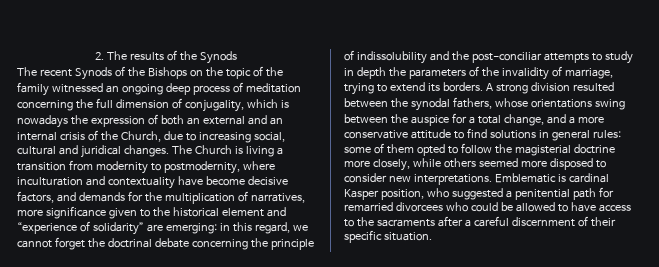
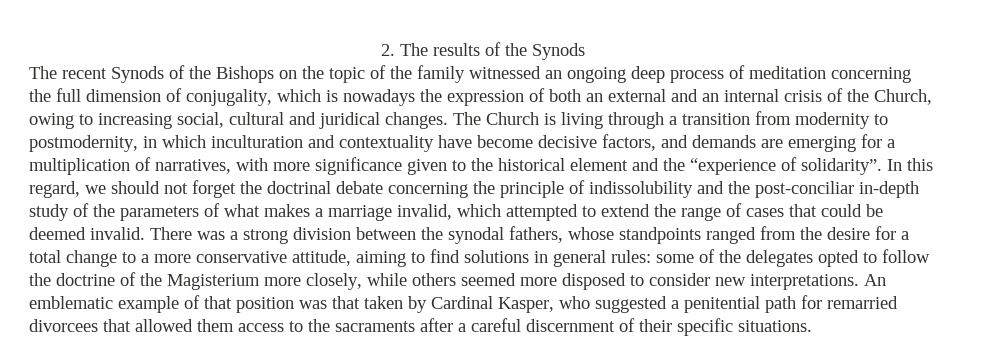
- The recent Synods of the Bishops on the topic of the family witnessed an ongoing deep process of meditation concerning the full dimension of conjugality, which is nowadays the expression of both an external and an internal crisis of the Church, due to increasing social, cultural and juridical changes.
+ The recent Synods of the Bishops on the topic of the family witnessed an ongoing deep process of meditation concerning the full dimension of conjugality, which is nowadays the expression of both an external and an internal crisis of the Church, owing to increasing social, cultural and juridical changes.
- The Church is living a transition from modernity to postmodernity, where inculturation and contextuality have become decisive factors, and demands for the multiplication of narratives, more significance given to the historical element and “experience of solidarity” are emerging: in this regard, we cannot forget the doctrinal debate concerning the principle of indissolubility and the post-conciliar attempts to study in depth the parameters of the invalidity of marriage, trying to extend its borders. A strong division resulted between the synodal fathers, whose orientations swing between the auspice for a total change, and a more conservative attitude to find solutions in general rules:
+ The Church is living through a transition from modernity to postmodernity, in which inculturation and contextuality have become decisive factors, and demands are emerging for a multiplication of narratives, with more significance given to the historical element and the “experience of solidarity”. In this regard, we should not forget the doctrinal debate concerning the principle of indissolubility and the post-conciliar in-depth study of the parameters of what makes a marriage invalid, which attempted to extend the range of cases that could be deemed invalid. There was a strong division between the synodal fathers, whose standpoints ranged from the desire for a total change to a more conservative attitude, aiming to find solutions in general rules:
- some of them opted to follow the magisterial doctrine more closely, while others seemed more disposed to consider new interpretations.
+ some of the delegates opted to follow the doctrine of the Magisterium more closely, while others seemed more disposed to consider new interpretations.
- Emblematic is cardinal Kasper position, who suggested a penitential path for remarried divorcees who could be allowed to have access to the sacraments after a careful discernment of their specific situation.
+ An emblematic example of that position was that taken by Cardinal Kasper, who suggested a penitential path for remarried divorcees that allowed them access to the sacraments after a careful discernment of their specific situations.

